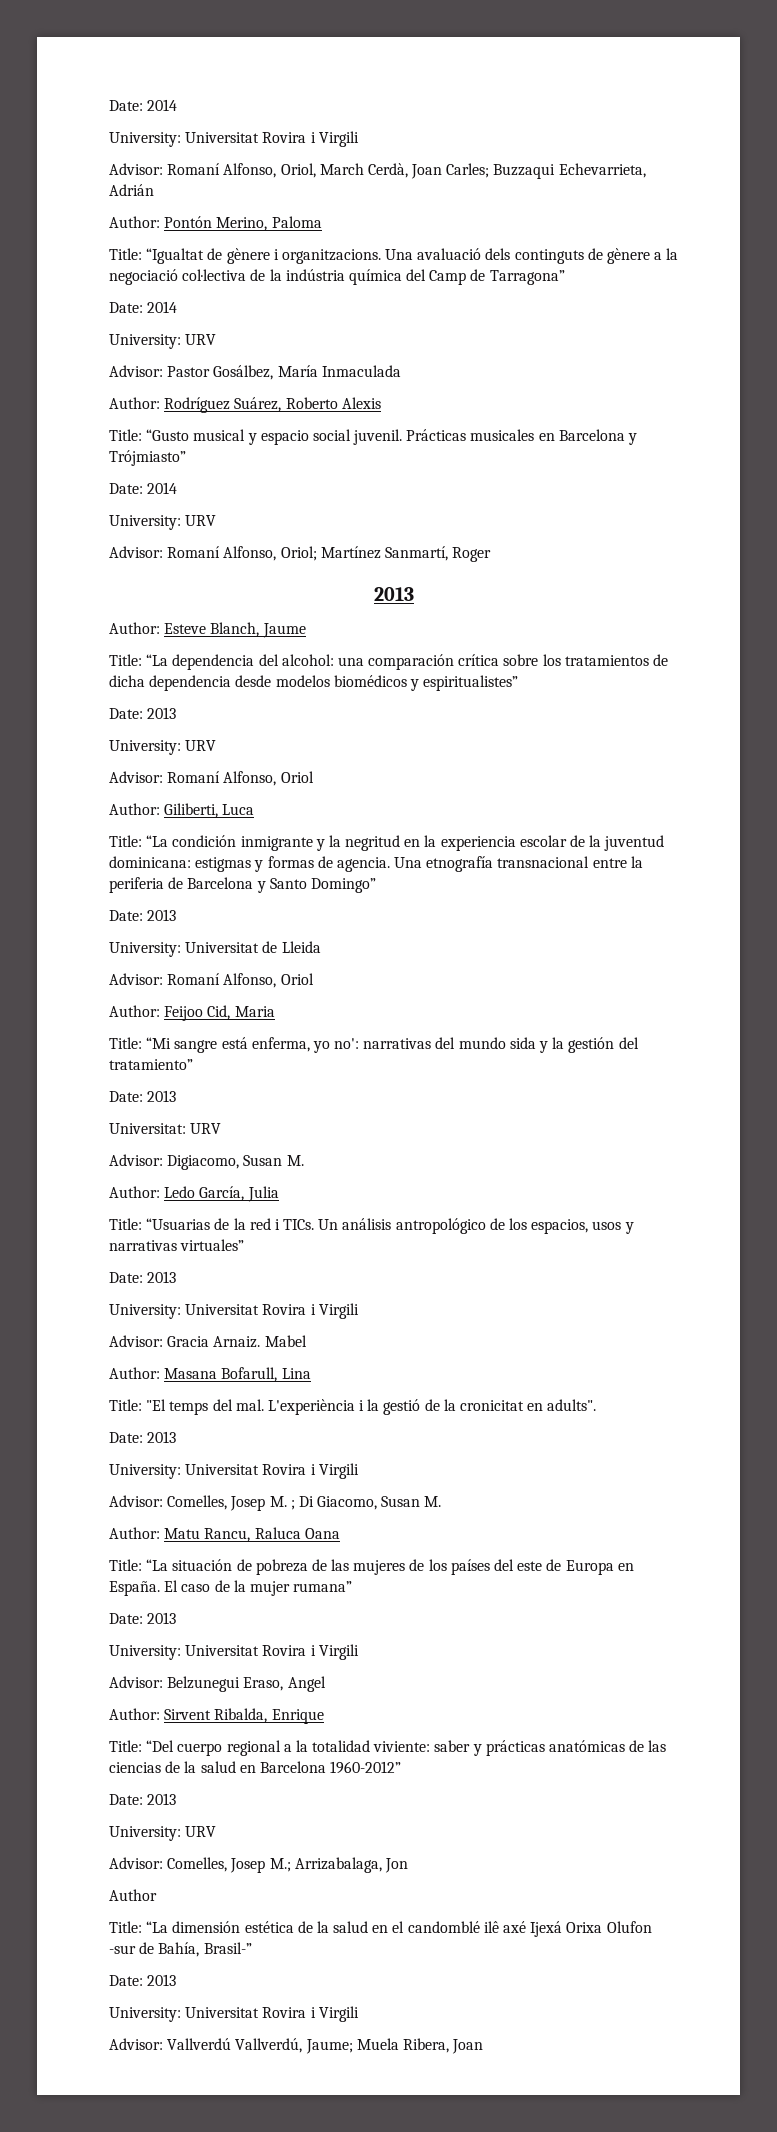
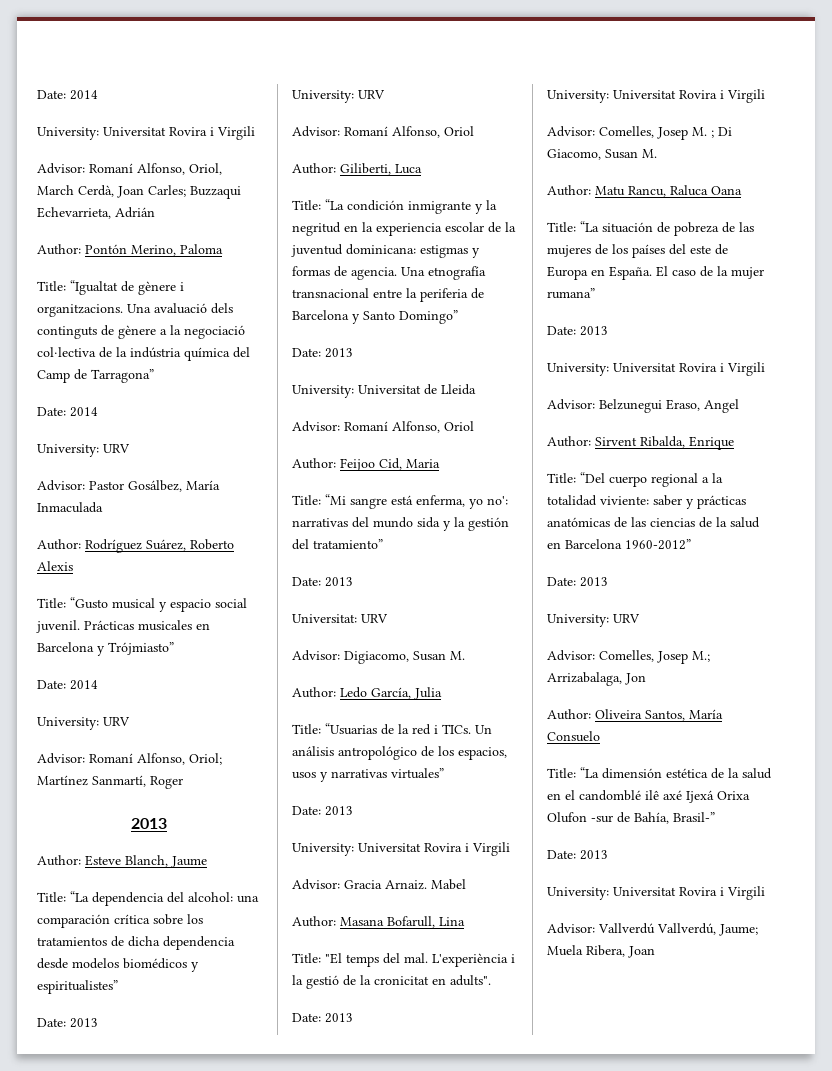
- Author
+ Author: Oliveira Santos, María Consuelo

